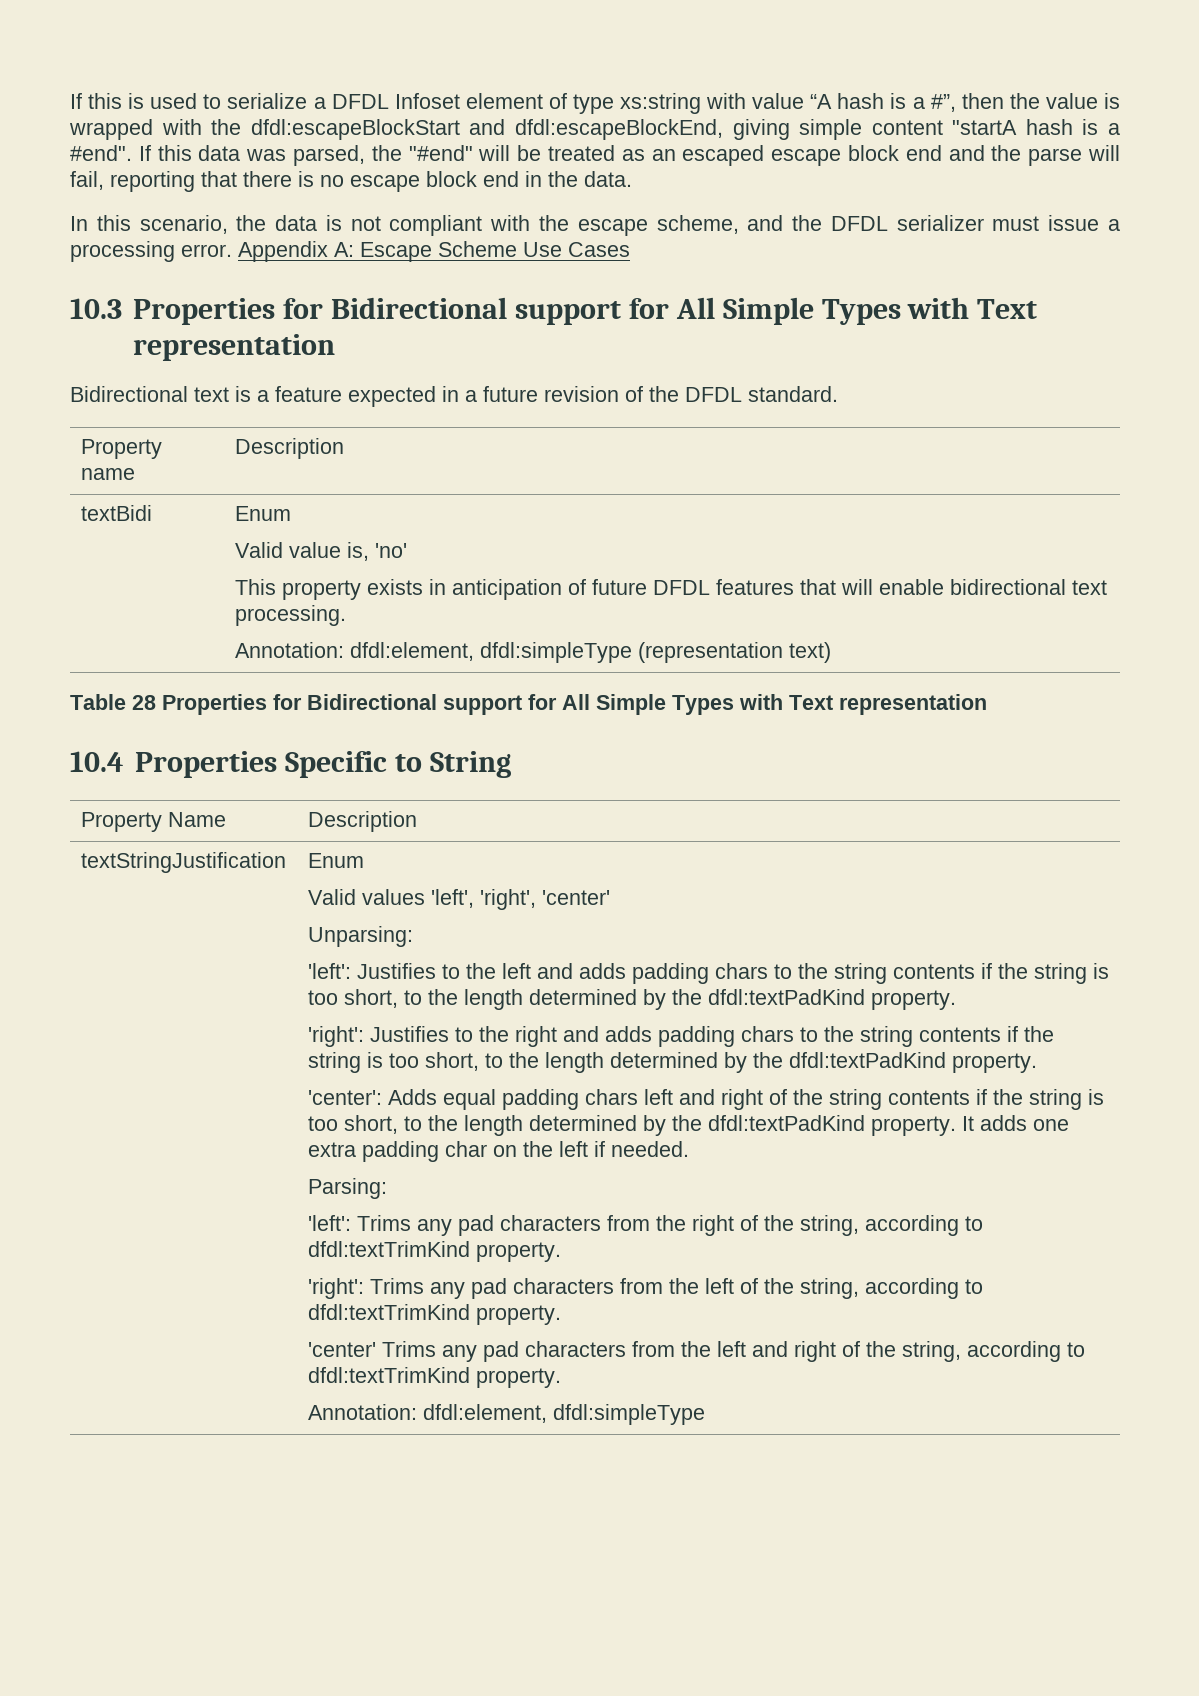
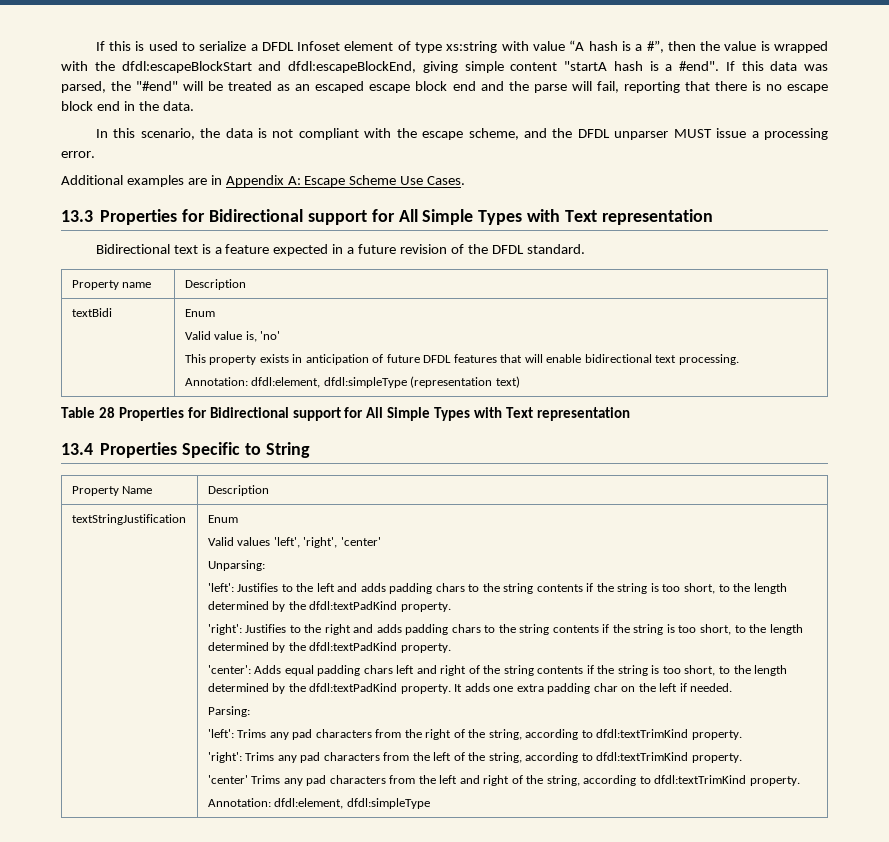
- In this scenario, the data is not compliant with the escape scheme, and the DFDL serializer must issue a processing error. Appendix A: Escape Scheme Use Cases
- 10.3 Properties for Bidirectional support for All Simple Types with Text representation
+ In this scenario, the data is not compliant with the escape scheme, and the DFDL unparser MUST issue a processing error.
+ Additional examples are in Appendix A: Escape Scheme Use Cases.
+ 13.3 Properties for Bidirectional support for All Simple Types with Text representation
- 10.4 Properties Specific to String
+ 13.4 Properties Specific to String

